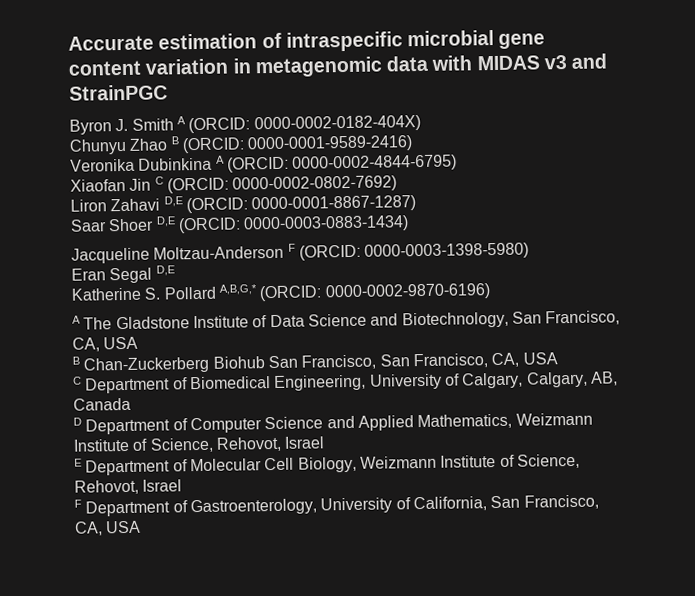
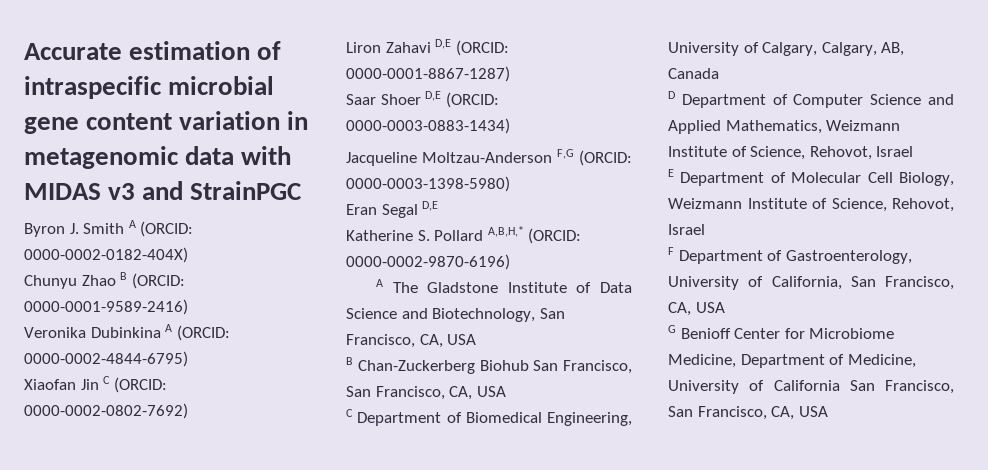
- Jacqueline Moltzau-Anderson F (ORCID: 0000-0003-1398-5980)
+ Jacqueline Moltzau-Anderson F,G (ORCID: 0000-0003-1398-5980)
- Katherine S. Pollard A,B,G,* (ORCID: 0000-0002-9870-6196)
+ Katherine S. Pollard A,B,H,* (ORCID: 0000-0002-9870-6196)
+ G Benioff Center for Microbiome Medicine, Department of Medicine, University of California San Francisco, San Francisco, CA, USA

